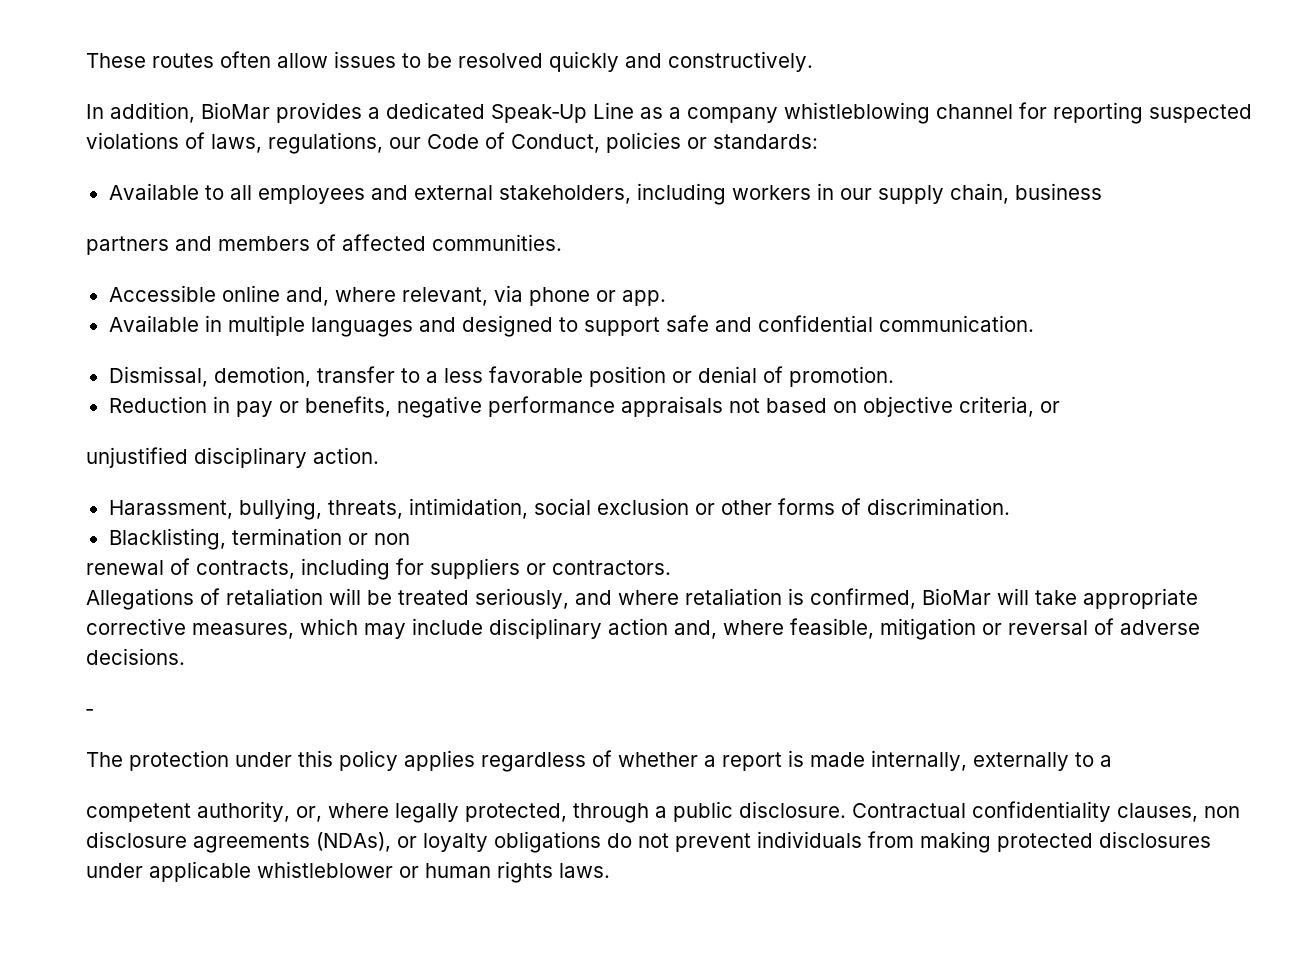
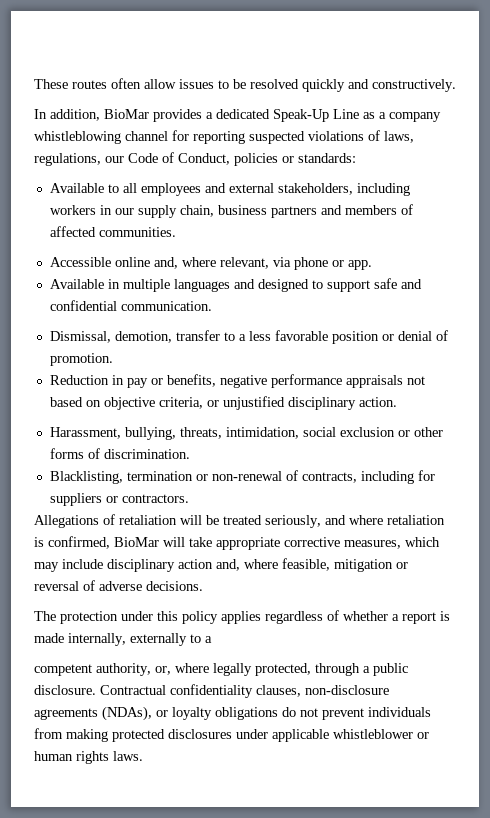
- Available to all employees and external stakeholders, including workers in our supply chain, business
- partners and members of affected communities.
+ Available to all employees and external stakeholders, including workers in our supply chain, business partners and members of affected communities.
- Reduction in pay or benefits, negative performance appraisals not based on objective criteria, or
- unjustified disciplinary action.
+ Reduction in pay or benefits, negative performance appraisals not based on objective criteria, or unjustified disciplinary action.
- Blacklisting, termination or non
- renewal of contracts, including for suppliers or contractors.
+ Blacklisting, termination or non‑renewal of contracts, including for suppliers or contractors.
- ‑
- Contractual confidentiality clauses, non disclosure agreements (NDAs), or loyalty obligations do not prevent individuals from making protected disclosures under applicable whistleblower or human rights laws.
+ Contractual confidentiality clauses, non‑disclosure agreements (NDAs), or loyalty obligations do not prevent individuals from making protected disclosures under applicable whistleblower or human rights laws.

